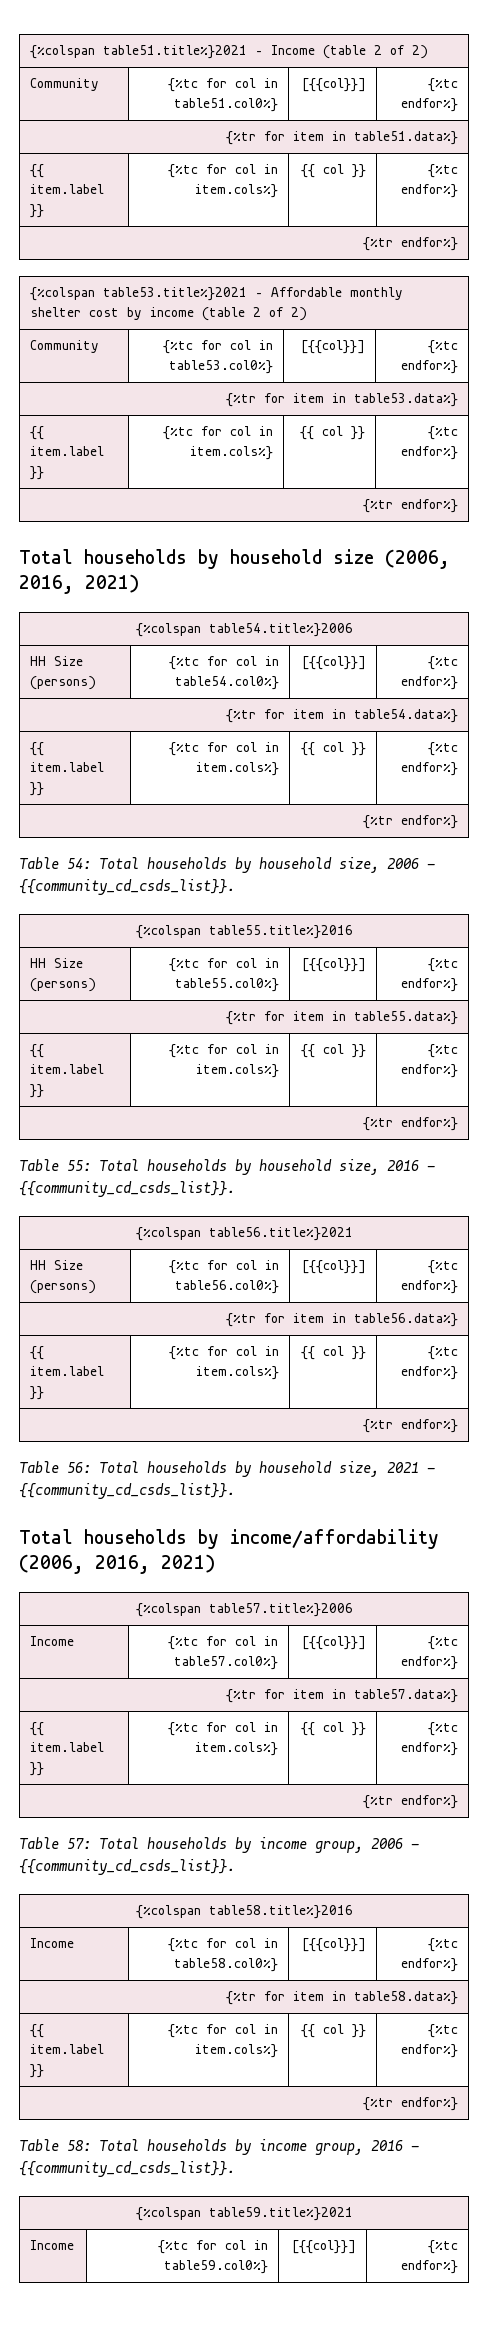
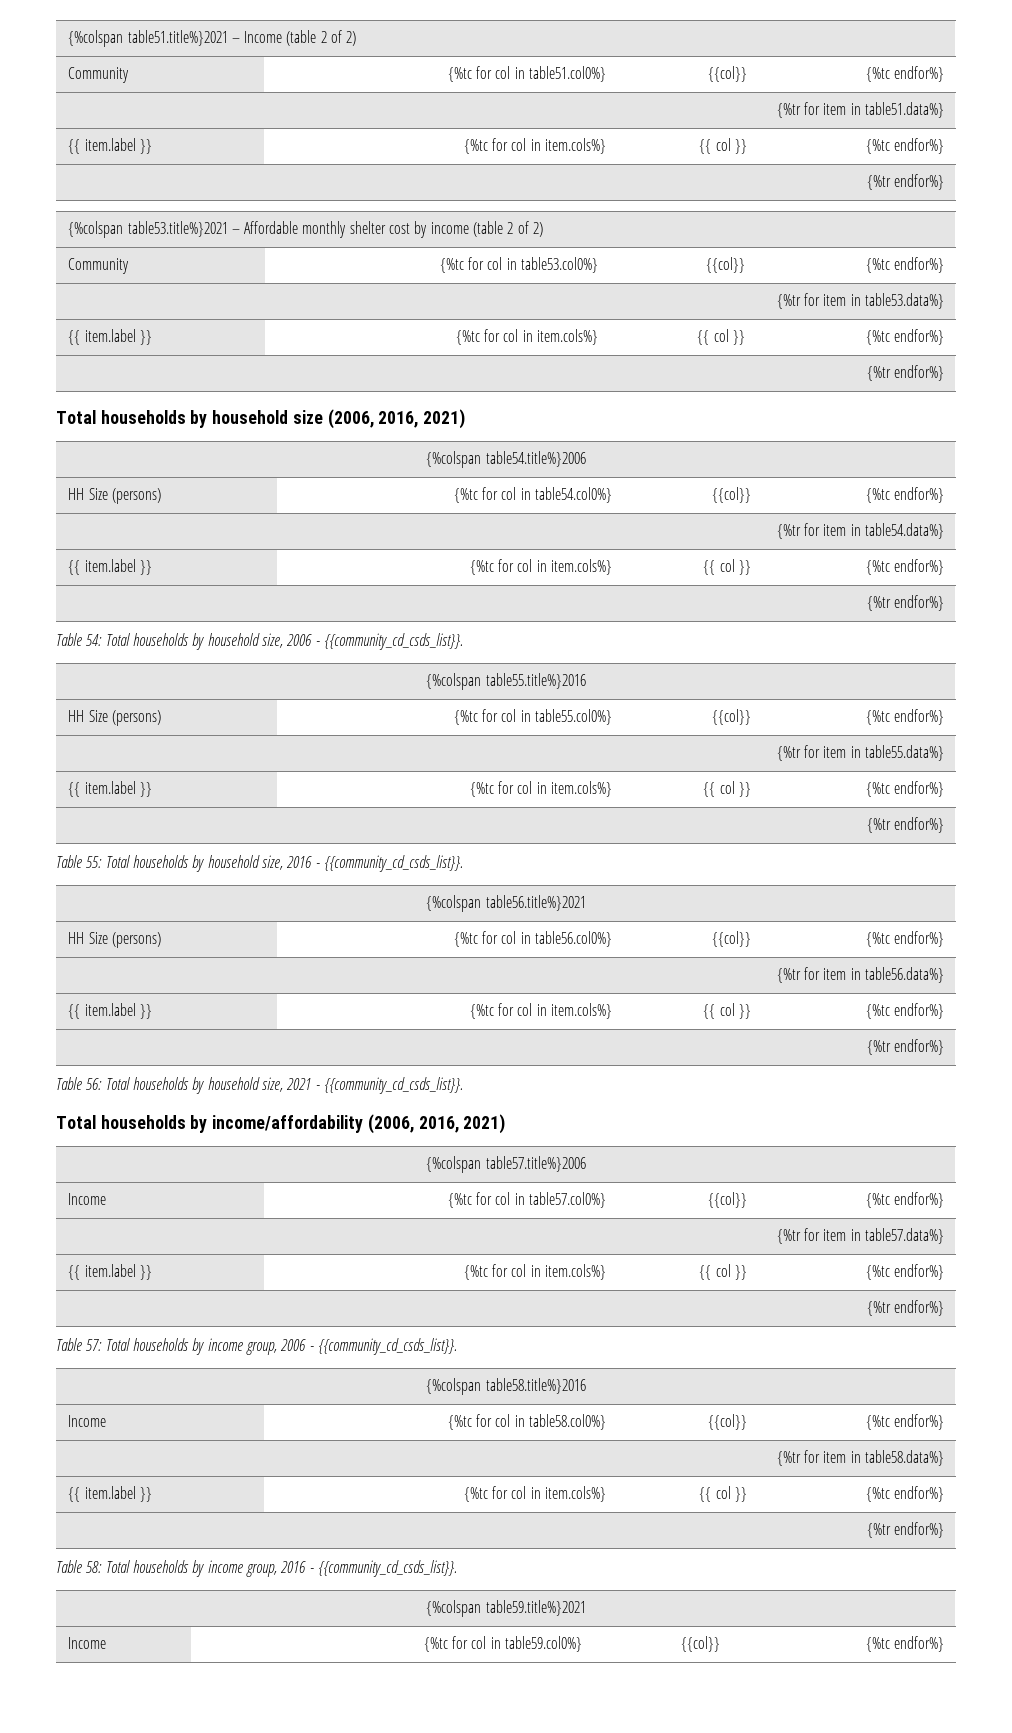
- Community | {%tc for col in table51.col0%} | [{{col}}] | {%tc endfor%}
+ Community | {%tc for col in table51.col0%} | {{col}} | {%tc endfor%}
- Community | {%tc for col in table53.col0%} | [{{col}}] | {%tc endfor%}
+ Community | {%tc for col in table53.col0%} | {{col}} | {%tc endfor%}
- HH Size (persons) | {%tc for col in table54.col0%} | [{{col}}] | {%tc endfor%}
+ HH Size (persons) | {%tc for col in table54.col0%} | {{col}} | {%tc endfor%}
- HH Size (persons) | {%tc for col in table55.col0%} | [{{col}}] | {%tc endfor%}
+ HH Size (persons) | {%tc for col in table55.col0%} | {{col}} | {%tc endfor%}
- HH Size (persons) | {%tc for col in table56.col0%} | [{{col}}] | {%tc endfor%}
+ HH Size (persons) | {%tc for col in table56.col0%} | {{col}} | {%tc endfor%}
- Income | {%tc for col in table57.col0%} | [{{col}}] | {%tc endfor%}
+ Income | {%tc for col in table57.col0%} | {{col}} | {%tc endfor%}
- Income | {%tc for col in table58.col0%} | [{{col}}] | {%tc endfor%}
+ Income | {%tc for col in table58.col0%} | {{col}} | {%tc endfor%}
- Income | {%tc for col in table59.col0%} | [{{col}}] | {%tc endfor%}
+ Income | {%tc for col in table59.col0%} | {{col}} | {%tc endfor%}

